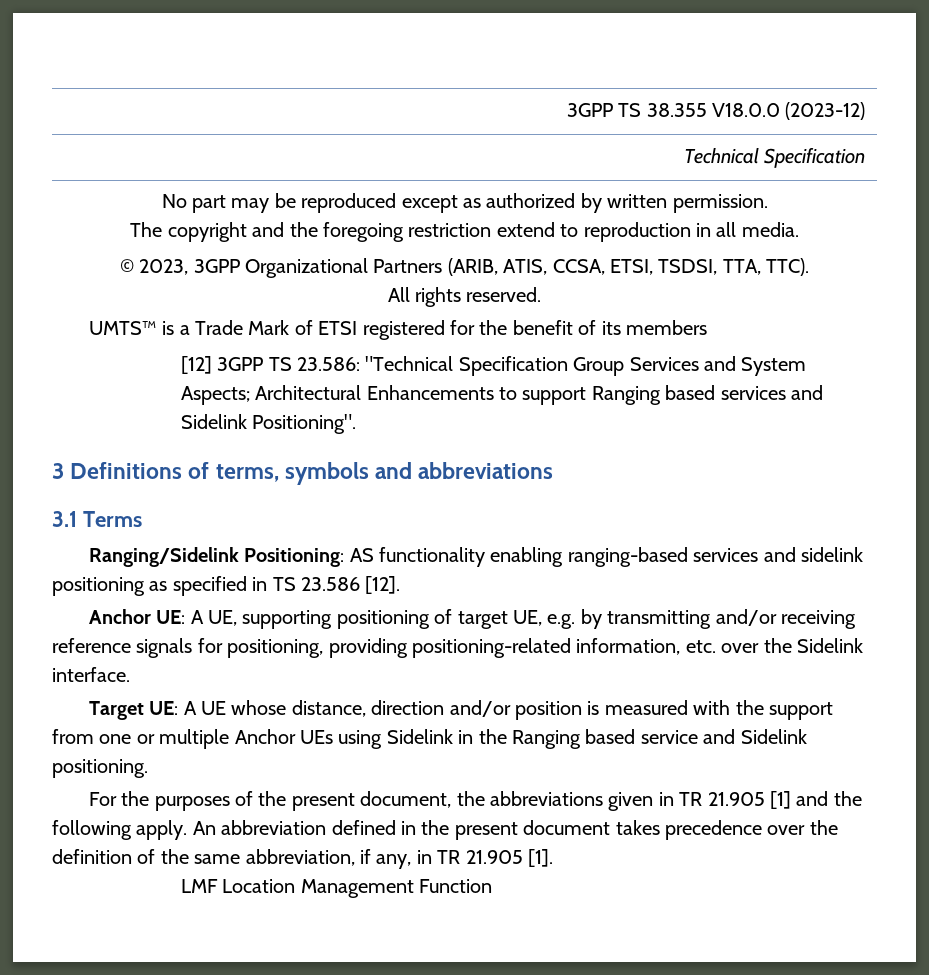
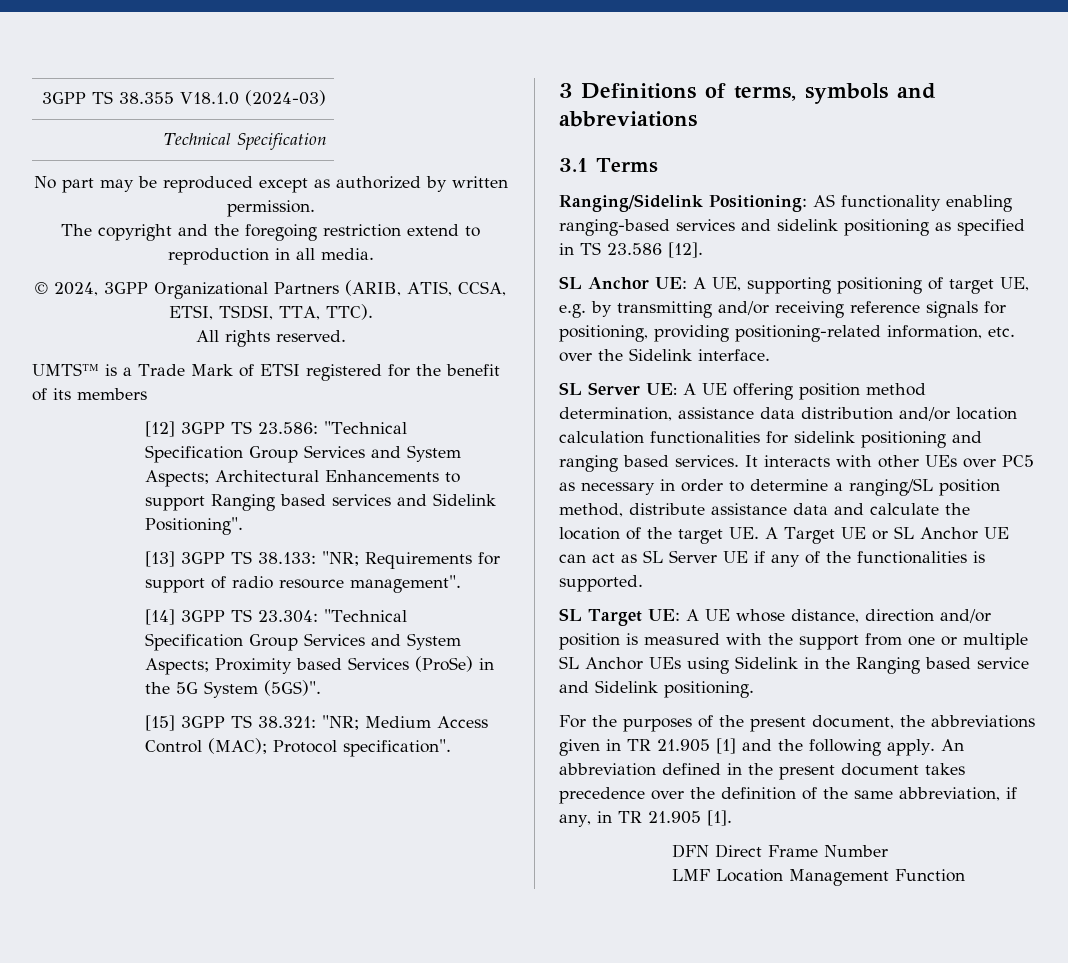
- 3GPP TS 38.355 V18.0.0 (2023-12)
+ 3GPP TS 38.355 V18.1.0 (2024-03)
- © 2023, 3GPP Organizational Partners (ARIB, ATIS, CCSA, ETSI, TSDSI, TTA, TTC).
+ © 2024, 3GPP Organizational Partners (ARIB, ATIS, CCSA, ETSI, TSDSI, TTA, TTC).
+ [13] 3GPP TS 38.133: "NR; Requirements for support of radio resource management".
+ [14] 3GPP TS 23.304: "Technical Specification Group Services and System Aspects; Proximity based Services (ProSe) in the 5G System (5GS)".
+ [15] 3GPP TS 38.321: "NR; Medium Access Control (MAC); Protocol specification".
- Anchor UE: A UE, supporting positioning of target UE, e.g. by transmitting and/or receiving reference signals for positioning, providing positioning-related information, etc. over the Sidelink interface.
+ SL Anchor UE: A UE, supporting positioning of target UE, e.g. by transmitting and/or receiving reference signals for positioning, providing positioning-related information, etc. over the Sidelink interface.
- Target UE: A UE whose distance, direction and/or position is measured with the support from one or multiple Anchor UEs using Sidelink in the Ranging based service and Sidelink positioning.
+ SL Server UE: A UE offering position method determination, assistance data distribution and/or location calculation functionalities for sidelink positioning and ranging based services. It interacts with other UEs over PC5 as necessary in order to determine a ranging/SL position method, distribute assistance data and calculate the location of the target UE. A Target UE or SL Anchor UE can act as SL Server UE if any of the functionalities is supported.
+ SL Target UE: A UE whose distance, direction and/or position is measured with the support from one or multiple SL Anchor UEs using Sidelink in the Ranging based service and Sidelink positioning.
+ DFN Direct Frame Number

